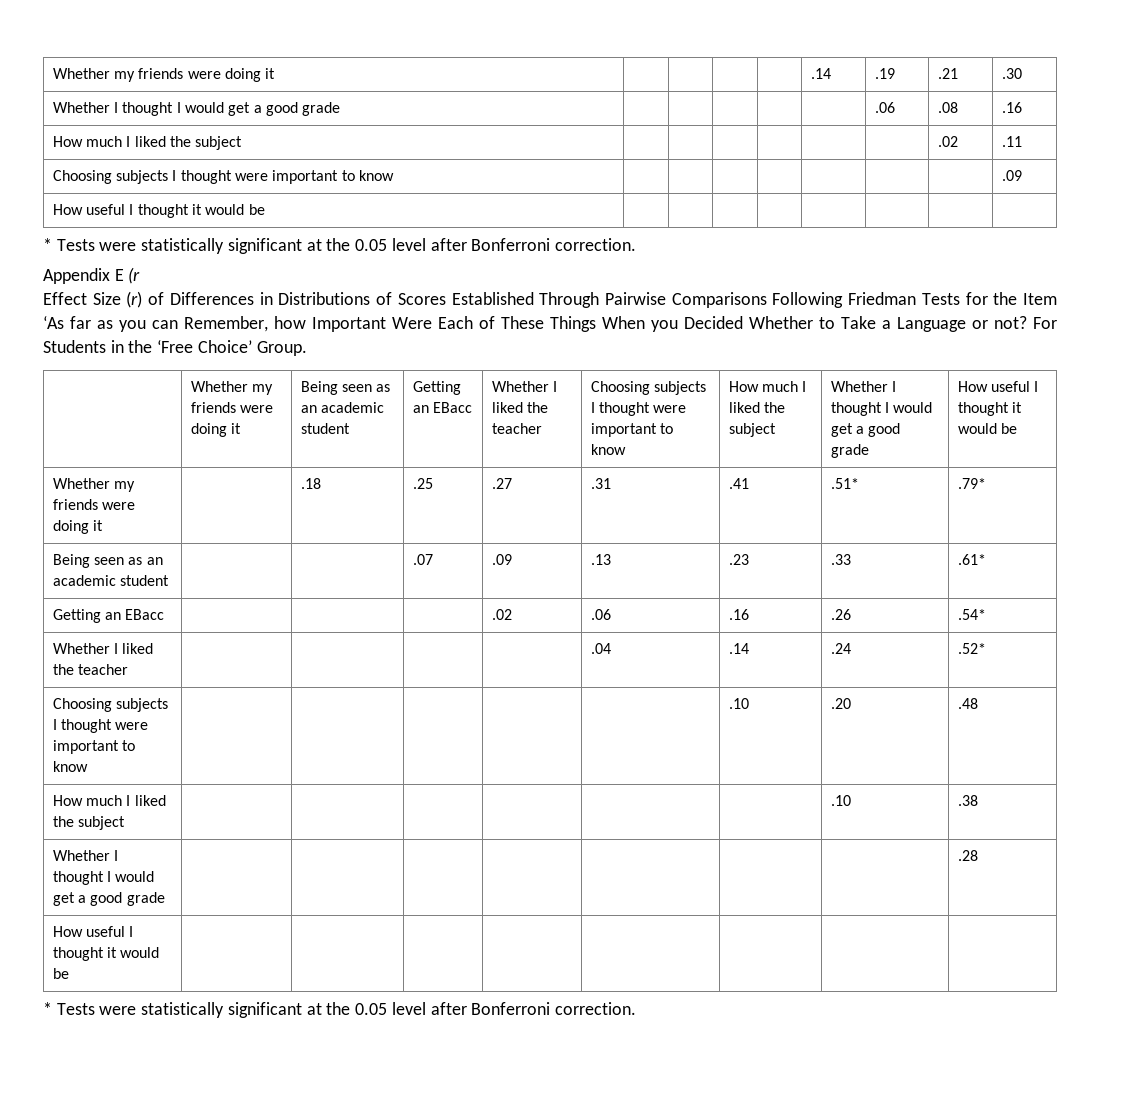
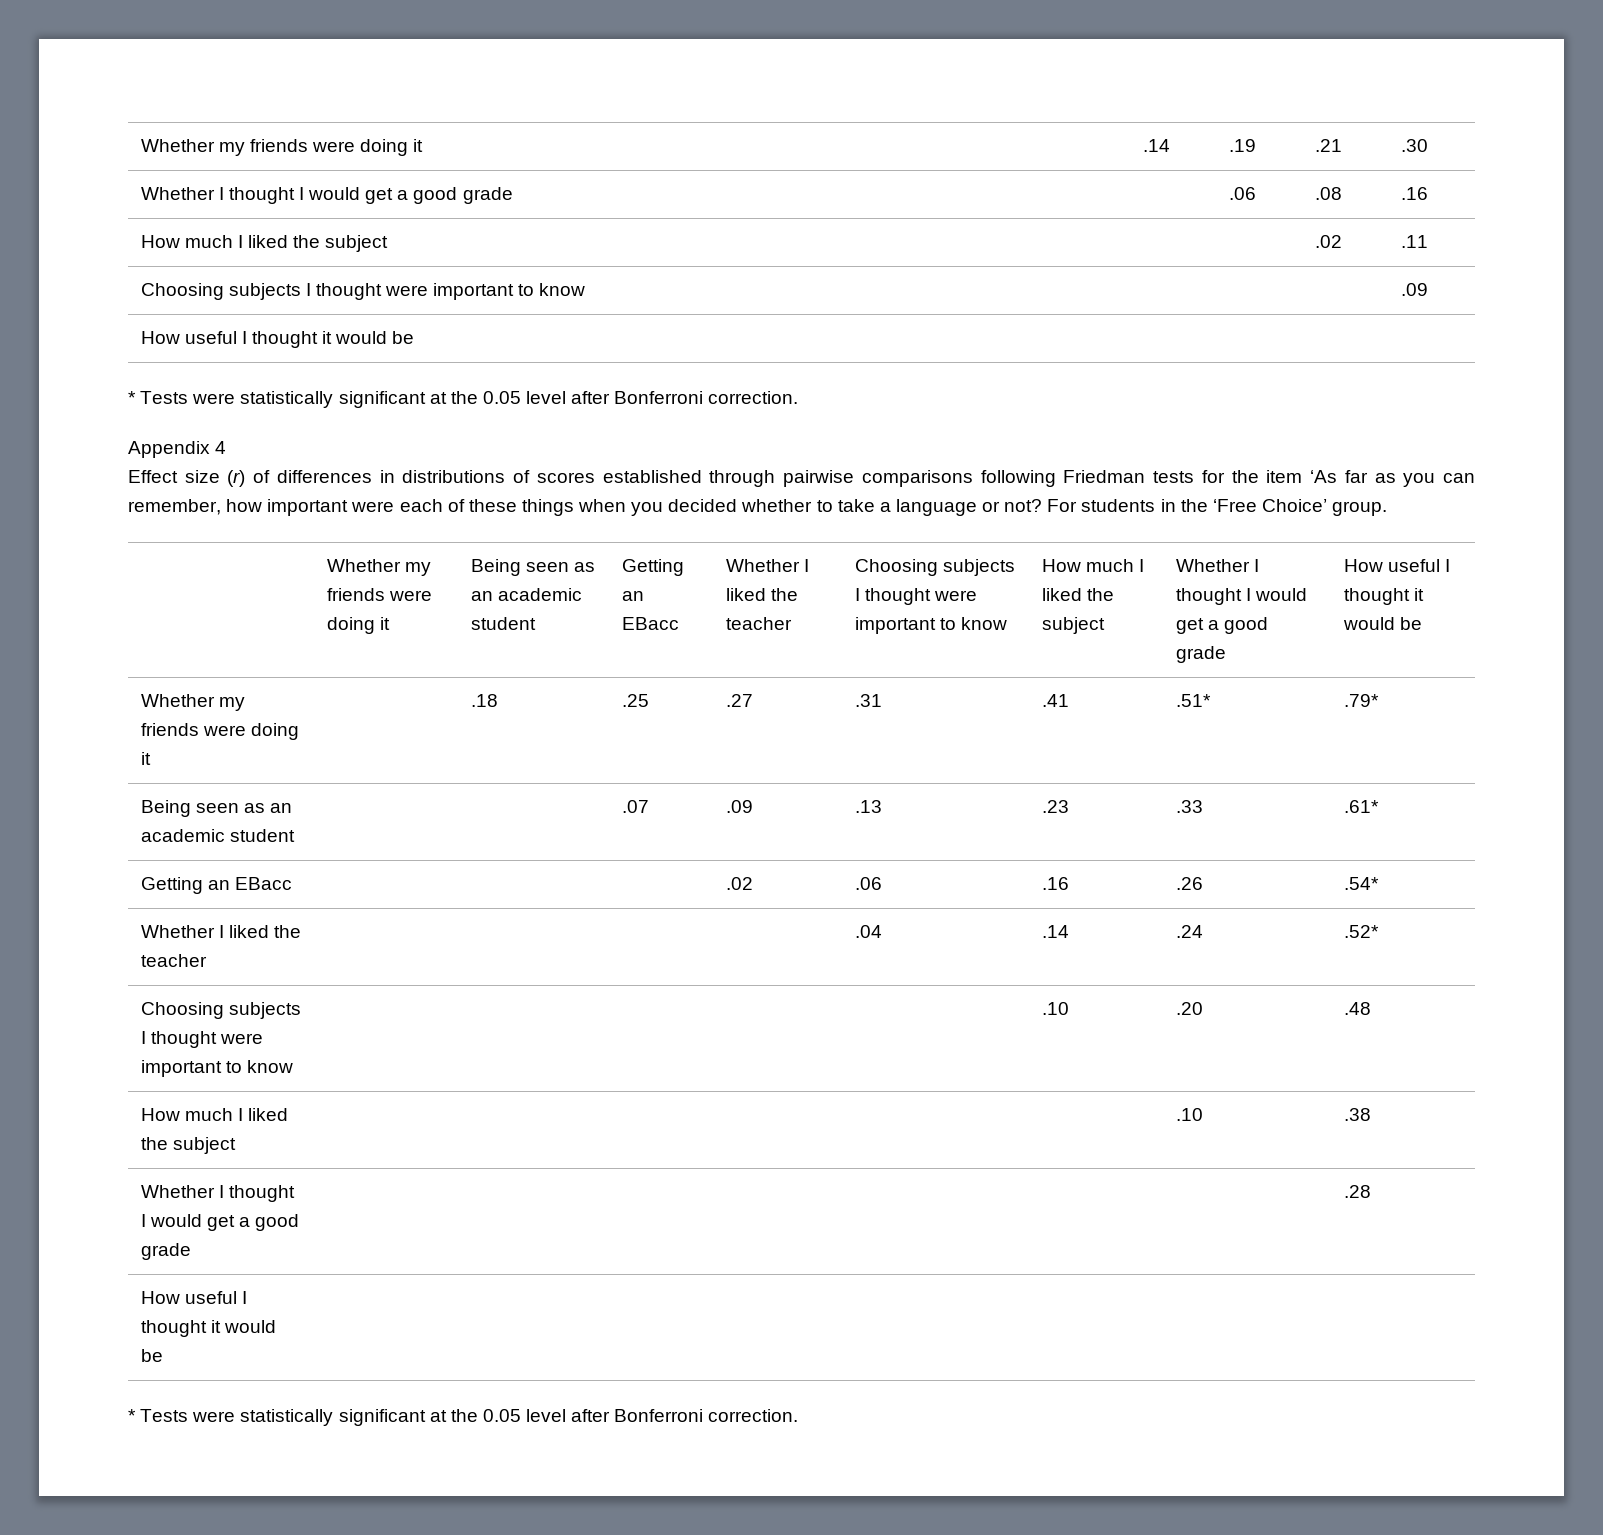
- Appendix E (r
+ Appendix 4
- Effect Size (r) of Differences in Distributions of Scores Established Through Pairwise Comparisons Following Friedman Tests for the Item ‘As far as you can Remember, how Important Were Each of These Things When you Decided Whether to Take a Language or not?
+ Effect size (r) of differences in distributions of scores established through pairwise comparisons following Friedman tests for the item ‘As far as you can remember, how important were each of these things when you decided whether to take a language or not?
- For Students in the ‘Free Choice’ Group.
+ For students in the ‘Free Choice’ group.

